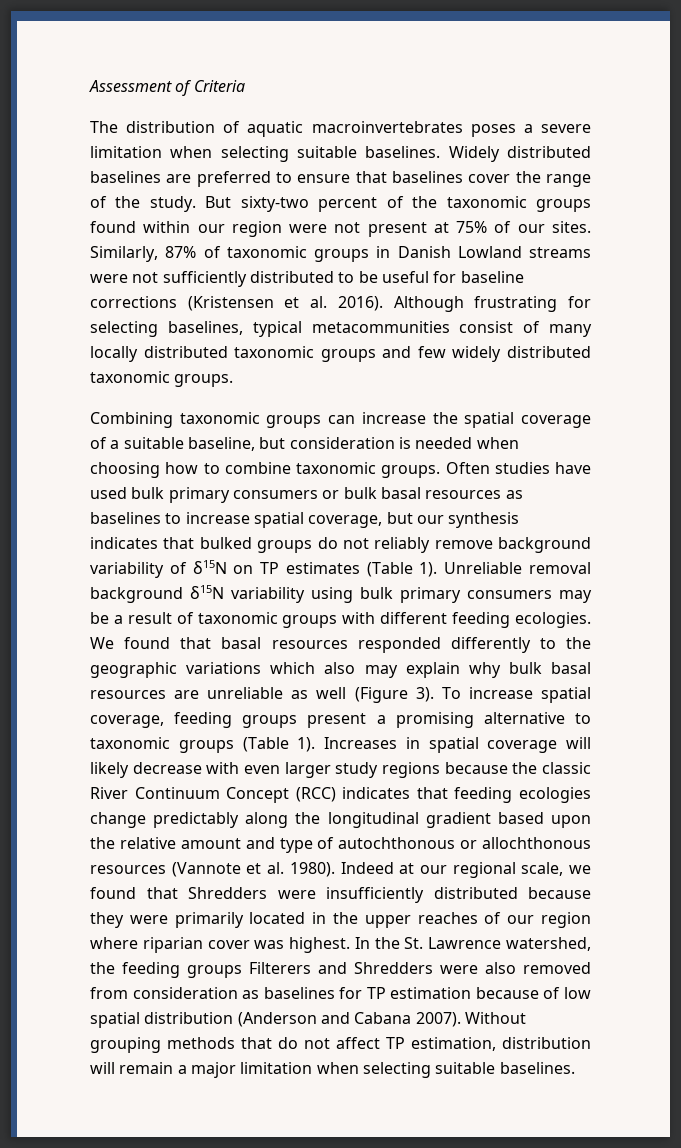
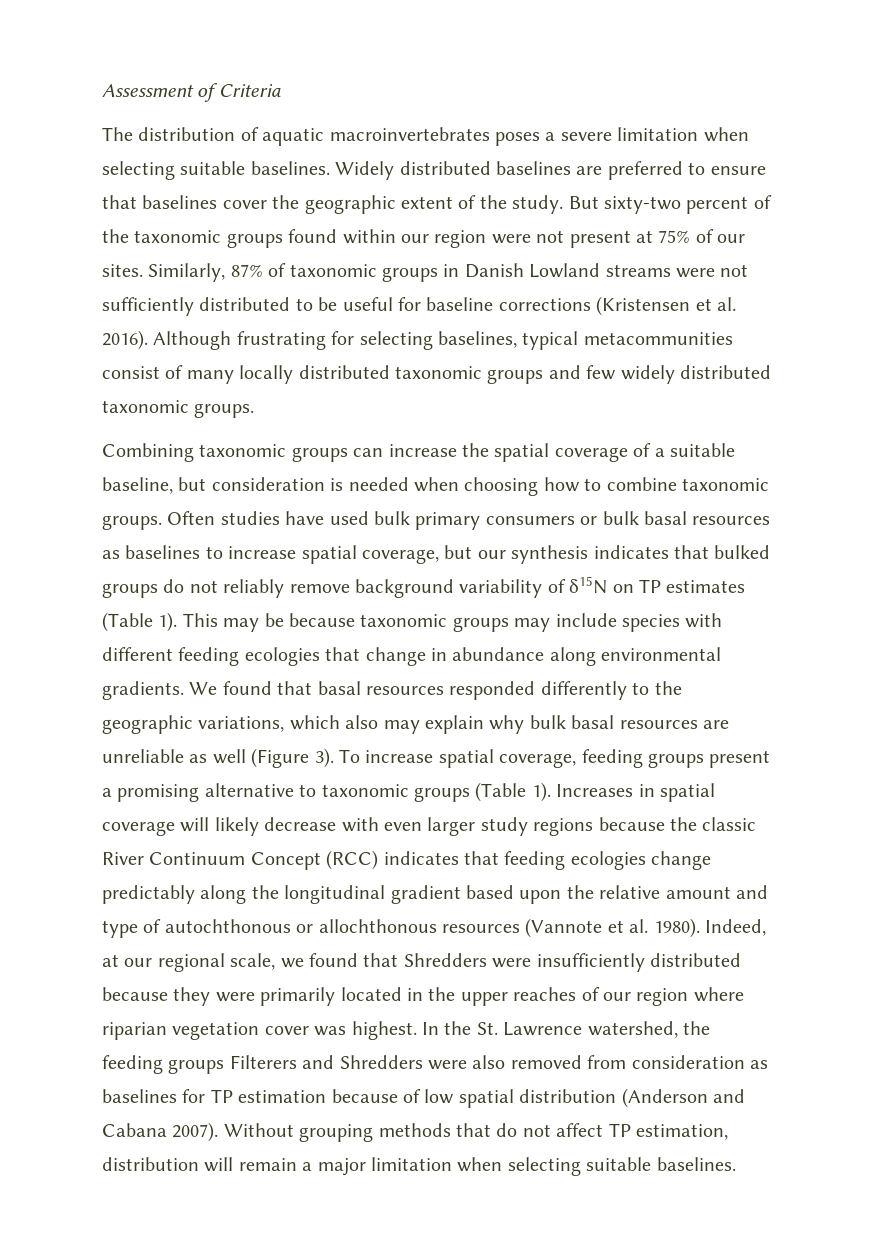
- Widely distributed baselines are preferred to ensure that baselines cover the range of the study.
+ Widely distributed baselines are preferred to ensure that baselines cover the geographic extent of the study.
- Unreliable removal background δ15N variability using bulk primary consumers may be a result of taxonomic groups with different feeding ecologies.
+ This may be because taxonomic groups may include species with different feeding ecologies that change in abundance along environmental gradients.
- We found that basal resources responded differently to the geographic variations which also may explain why bulk basal resources are unreliable as well (Figure 3).
+ We found that basal resources responded differently to the geographic variations, which also may explain why bulk basal resources are unreliable as well (Figure 3).
- Indeed at our regional scale, we found that Shredders were insufficiently distributed because they were primarily located in the upper reaches of our region where riparian cover was highest.
+ Indeed, at our regional scale, we found that Shredders were insufficiently distributed because they were primarily located in the upper reaches of our region where riparian vegetation cover was highest.

